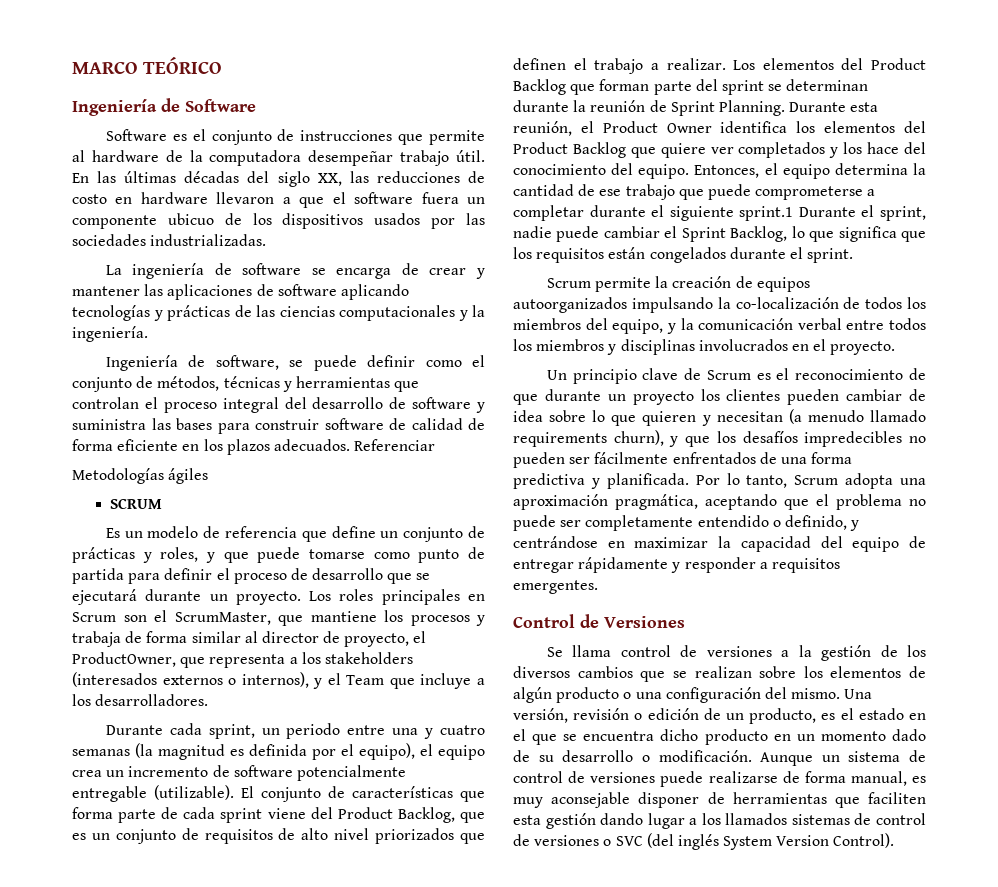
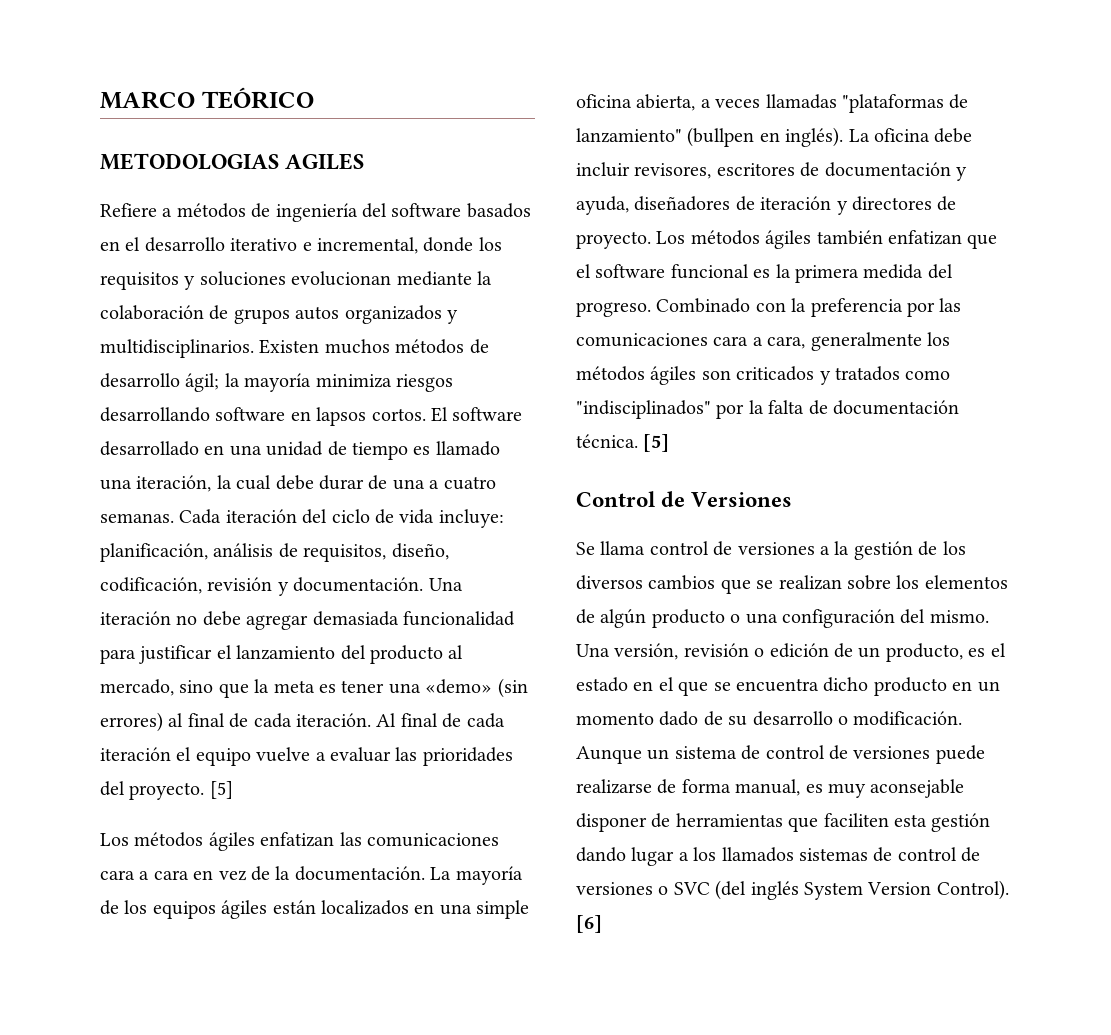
- Ingeniería de Software
- Software es el conjunto de instrucciones que permite al hardware de la computadora desempeñar trabajo útil. En las últimas décadas del siglo XX, las reducciones de costo en hardware llevaron a que el software fuera un componente ubicuo de los dispositivos usados por las sociedades industrializadas.
- La ingeniería de software se encarga de crear y mantener las aplicaciones de software aplicando tecnologías y prácticas de las ciencias computacionales y la ingeniería.
- Ingeniería de software, se puede definir como el conjunto de métodos, técnicas y herramientas que controlan el proceso integral del desarrollo de software y suministra las bases para construir software de calidad de forma eficiente en los plazos adecuados. Referenciar
- Metodologías ágiles
- SCRUM
- Es un modelo de referencia que define un conjunto de prácticas y roles, y que puede tomarse como punto de partida para definir el proceso de desarrollo que se ejecutará durante un proyecto. Los roles principales en Scrum son el ScrumMaster, que mantiene los procesos y trabaja de forma similar al director de proyecto, el ProductOwner, que representa a los stakeholders (interesados externos o internos), y el Team que incluye a los desarrolladores.
- Durante cada sprint, un periodo entre una y cuatro semanas (la magnitud es definida por el equipo), el equipo crea un incremento de software potencialmente entregable (utilizable). El conjunto de características que forma parte de cada sprint viene del Product Backlog, que es un conjunto de requisitos de alto nivel priorizados que definen el trabajo a realizar. Los elementos del Product Backlog que forman parte del sprint se determinan durante la reunión de Sprint Planning. Durante esta reunión, el Product Owner identifica los elementos del Product Backlog que quiere ver completados y los hace del conocimiento del equipo. Entonces, el equipo determina la cantidad de ese trabajo que puede comprometerse a completar durante el siguiente sprint.1 Durante el sprint, nadie puede cambiar el Sprint Backlog, lo que significa que los requisitos están congelados durante el sprint.
- Scrum permite la creación de equipos autoorganizados impulsando la co-localización de todos los miembros del equipo, y la comunicación verbal entre todos los miembros y disciplinas involucrados en el proyecto.
- Un principio clave de Scrum es el reconocimiento de que durante un proyecto los clientes pueden cambiar de idea sobre lo que quieren y necesitan (a menudo llamado requirements churn), y que los desafíos impredecibles no pueden ser fácilmente enfrentados de una forma predictiva y planificada. Por lo tanto, Scrum adopta una aproximación pragmática, aceptando que el problema no puede ser completamente entendido o definido, y centrándose en maximizar la capacidad del equipo de entregar rápidamente y responder a requisitos emergentes.
+ METODOLOGIAS AGILES
+ Refiere a métodos de ingeniería del software basados en el desarrollo iterativo e incremental, donde los requisitos y soluciones evolucionan mediante la colaboración de grupos autos organizados y multidisciplinarios. Existen muchos métodos de desarrollo ágil; la mayoría minimiza riesgos desarrollando software en lapsos cortos. El software desarrollado en una unidad de tiempo es llamado una iteración, la cual debe durar de una a cuatro semanas. Cada iteración del ciclo de vida incluye: planificación, análisis de requisitos, diseño, codificación, revisión y documentación. Una iteración no debe agregar demasiada funcionalidad para justificar el lanzamiento del producto al mercado, sino que la meta es tener una «demo» (sin errores) al final de cada iteración. Al final de cada iteración el equipo vuelve a evaluar las prioridades del proyecto. [5]
+ Los métodos ágiles enfatizan las comunicaciones cara a cara en vez de la documentación. La mayoría de los equipos ágiles están localizados en una simple oficina abierta, a veces llamadas "plataformas de lanzamiento" (bullpen en inglés). La oficina debe incluir revisores, escritores de documentación y ayuda, diseñadores de iteración y directores de proyecto. Los métodos ágiles también enfatizan que el software funcional es la primera medida del progreso. Combinado con la preferencia por las comunicaciones cara a cara, generalmente los métodos ágiles son criticados y tratados como "indisciplinados" por la falta de documentación técnica. [5]
+ [6]

